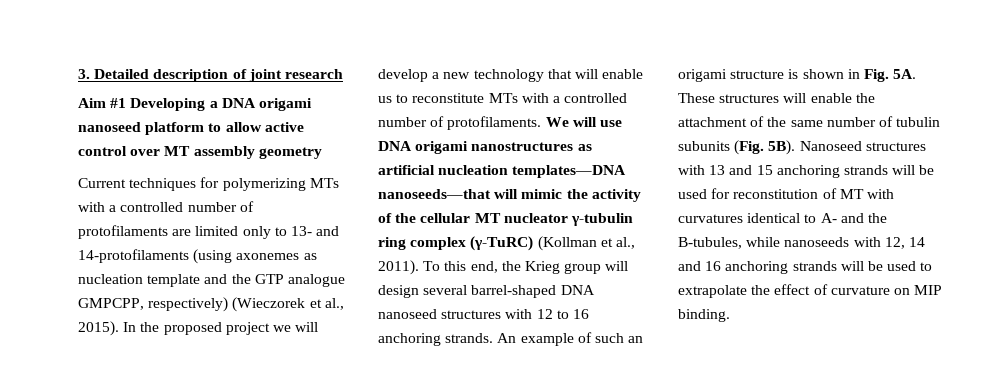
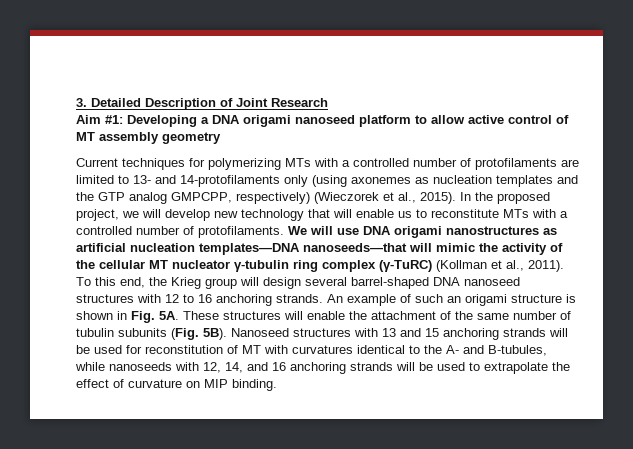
- 3. Detailed description of joint research
+ 3. Detailed Description of Joint Research
- Aim #1 Developing a DNA origami nanoseed platform to allow active control over MT assembly geometry
+ Aim #1: Developing a DNA origami nanoseed platform to allow active control of MT assembly geometry
- Current techniques for polymerizing MTs with a controlled number of protofilaments are limited only to 13- and 14-protofilaments (using axonemes as nucleation template and the GTP analogue GMPCPP, respectively) (Wieczorek et al., 2015).
+ Current techniques for polymerizing MTs with a controlled number of protofilaments are limited to 13- and 14-protofilaments only (using axonemes as nucleation templates and the GTP analog GMPCPP, respectively) (Wieczorek et al., 2015).
- In the proposed project we will develop a new technology that will enable us to reconstitute MTs with a controlled number of protofilaments.
+ In the proposed project, we will develop new technology that will enable us to reconstitute MTs with a controlled number of protofilaments.
- Nanoseed structures with 13 and 15 anchoring strands will be used for reconstitution of MT with curvatures identical to A- and the B-tubules, while nanoseeds with 12, 14 and 16 anchoring strands will be used to extrapolate the effect of curvature on MIP binding.
+ Nanoseed structures with 13 and 15 anchoring strands will be used for reconstitution of MT with curvatures identical to the A- and B-tubules, while nanoseeds with 12, 14, and 16 anchoring strands will be used to extrapolate the effect of curvature on MIP binding.

